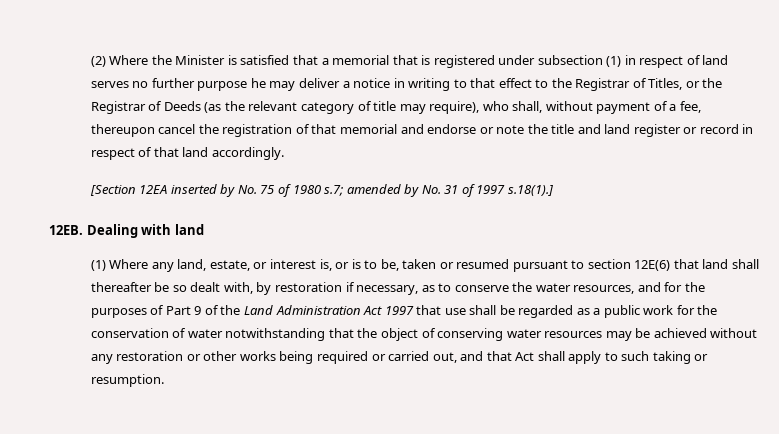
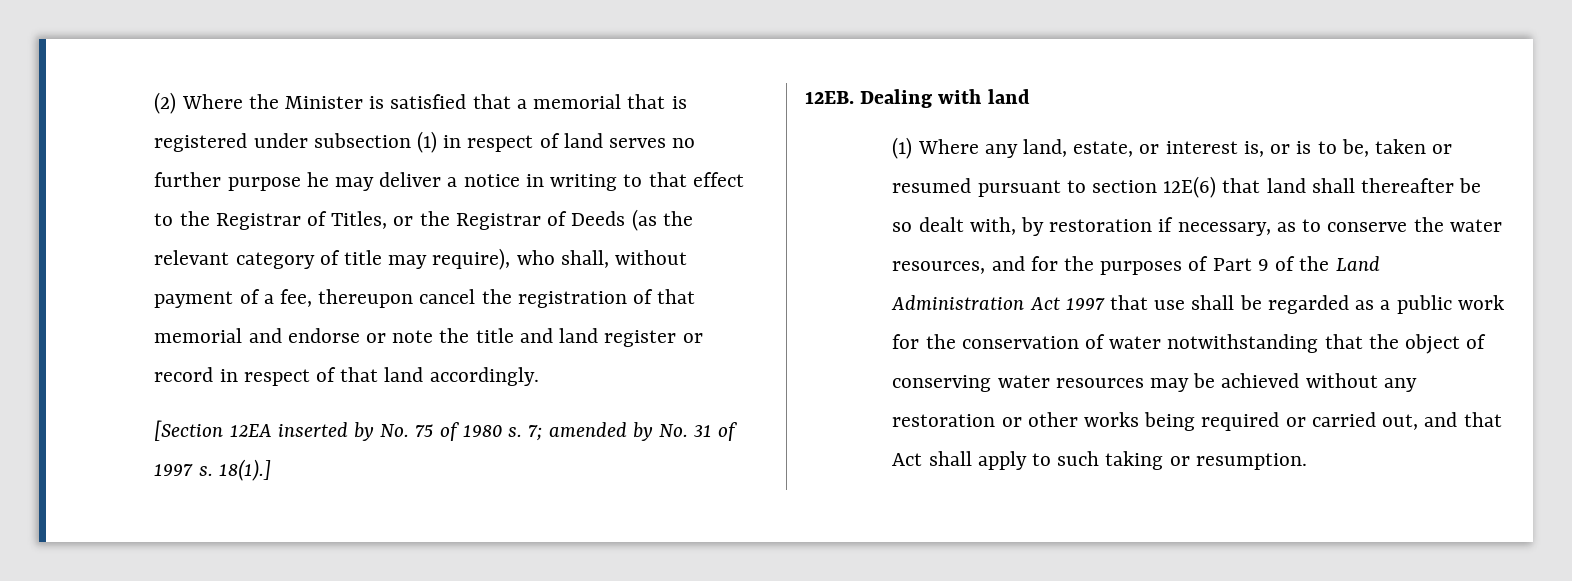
- [Section 12EA inserted by No. 75 of 1980 s.7; amended by No. 31 of 1997 s.18(1).]
+ [Section 12EA inserted by No. 75 of 1980 s. 7; amended by No. 31 of 1997 s. 18(1).]

